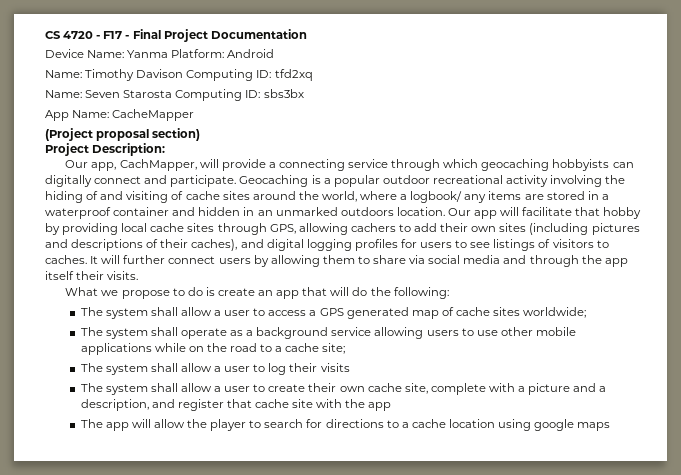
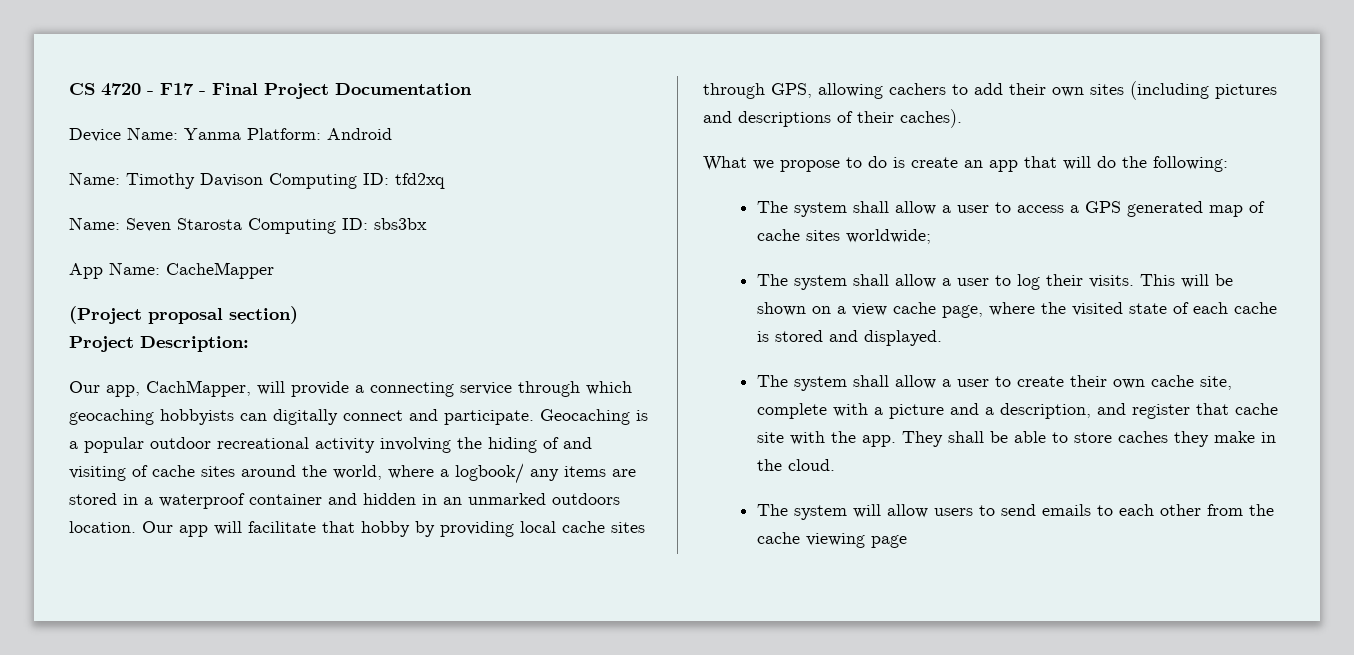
- Our app will facilitate that hobby by providing local cache sites through GPS, allowing cachers to add their own sites (including pictures and descriptions of their caches), and digital logging profiles for users to see listings of visitors to caches. It will further connect users by allowing them to share via social media and through the app itself their visits.
+ Our app will facilitate that hobby by providing local cache sites through GPS, allowing cachers to add their own sites (including pictures and descriptions of their caches).
- The system shall operate as a background service allowing users to use other mobile applications while on the road to a cache site;
- The system shall allow a user to log their visits
+ The system shall allow a user to log their visits. This will be shown on a view cache page, where the visited state of each cache is stored and displayed.
- The system shall allow a user to create their own cache site, complete with a picture and a description, and register that cache site with the app
- The app will allow the player to search for directions to a cache location using google maps
+ The system shall allow a user to create their own cache site, complete with a picture and a description, and register that cache site with the app. They shall be able to store caches they make in the cloud.
+ The system will allow users to send emails to each other from the cache viewing page

